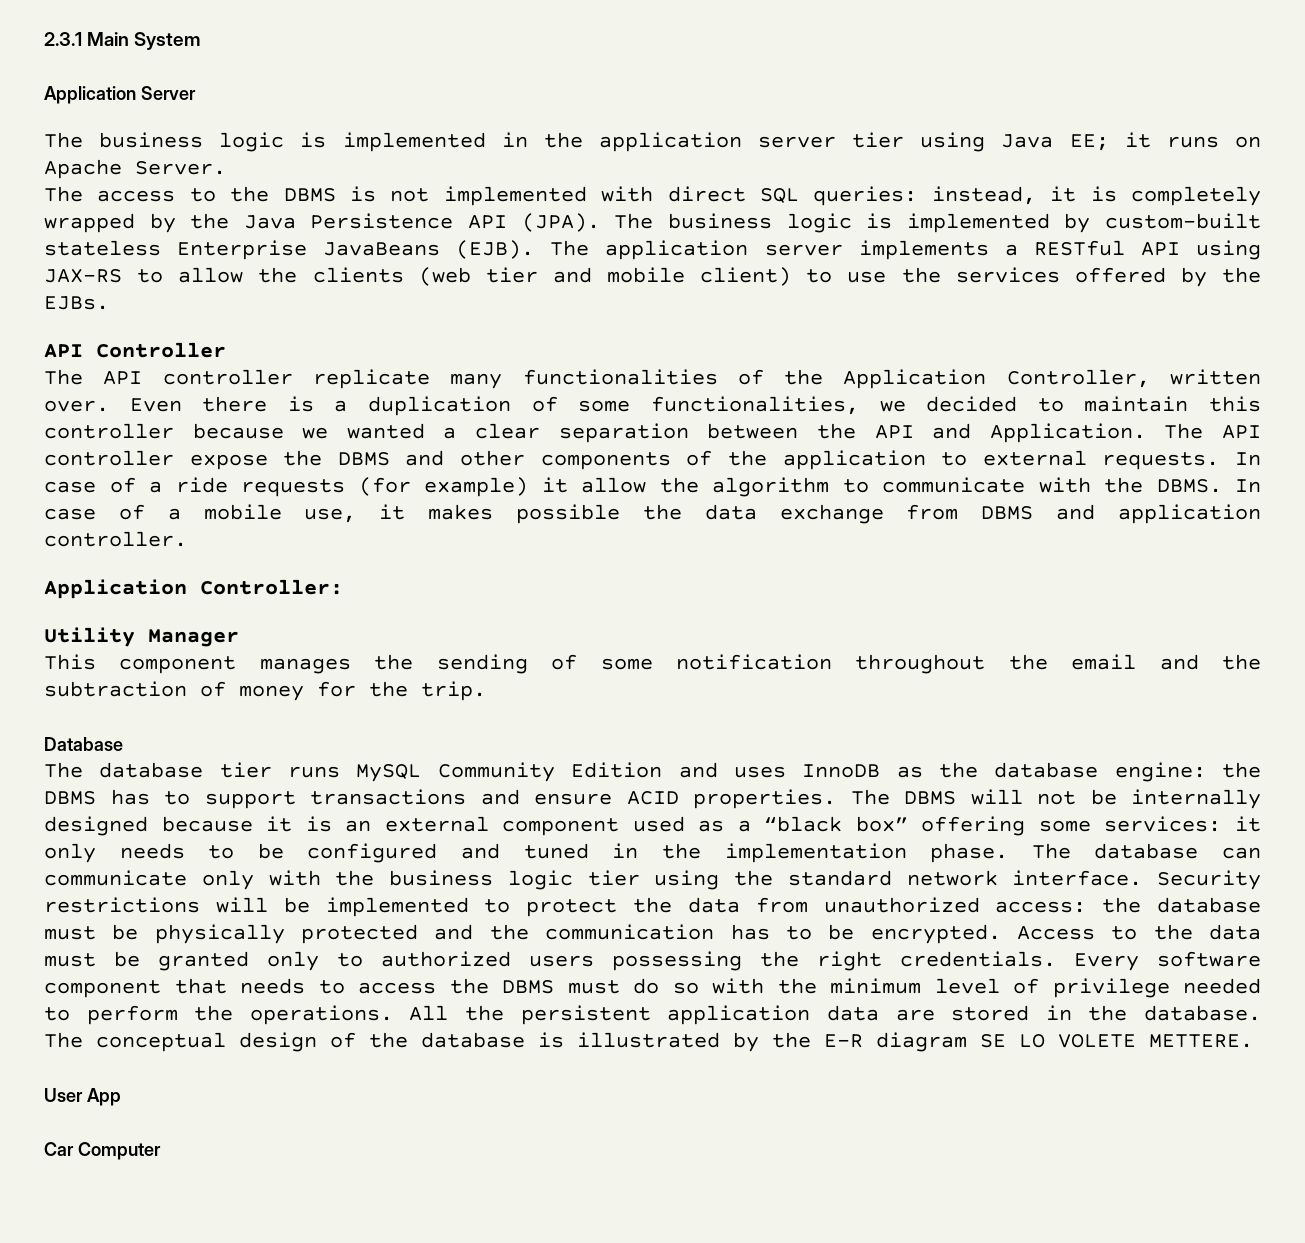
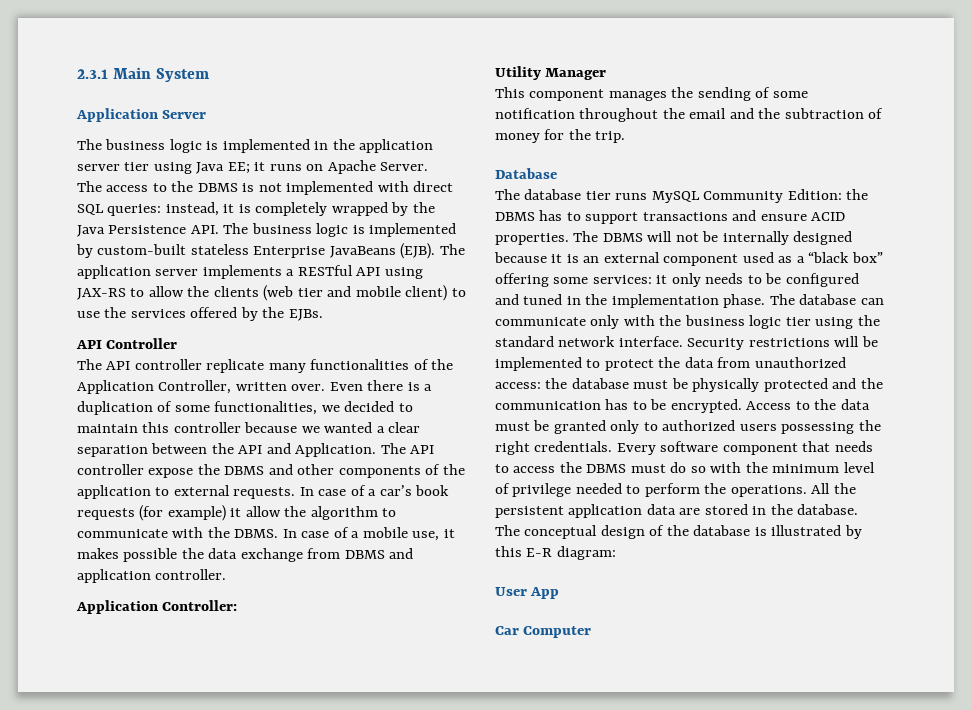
- The access to the DBMS is not implemented with direct SQL queries: instead, it is completely wrapped by the Java Persistence API (JPA). The business logic is implemented by custom-built stateless Enterprise JavaBeans (EJB).
+ The access to the DBMS is not implemented with direct SQL queries: instead, it is completely wrapped by the Java Persistence API. The business logic is implemented by custom-built stateless Enterprise JavaBeans (EJB).
- In case of a ride requests (for example) it allow the algorithm to communicate with the DBMS.
+ In case of a car’s book requests (for example) it allow the algorithm to communicate with the DBMS.
- The database tier runs MySQL Community Edition and uses InnoDB as the database engine: the DBMS has to support transactions and ensure ACID properties.
+ The database tier runs MySQL Community Edition: the DBMS has to support transactions and ensure ACID properties.
- The conceptual design of the database is illustrated by the E-R diagram SE LO VOLETE METTERE.
+ The conceptual design of the database is illustrated by this E-R diagram:

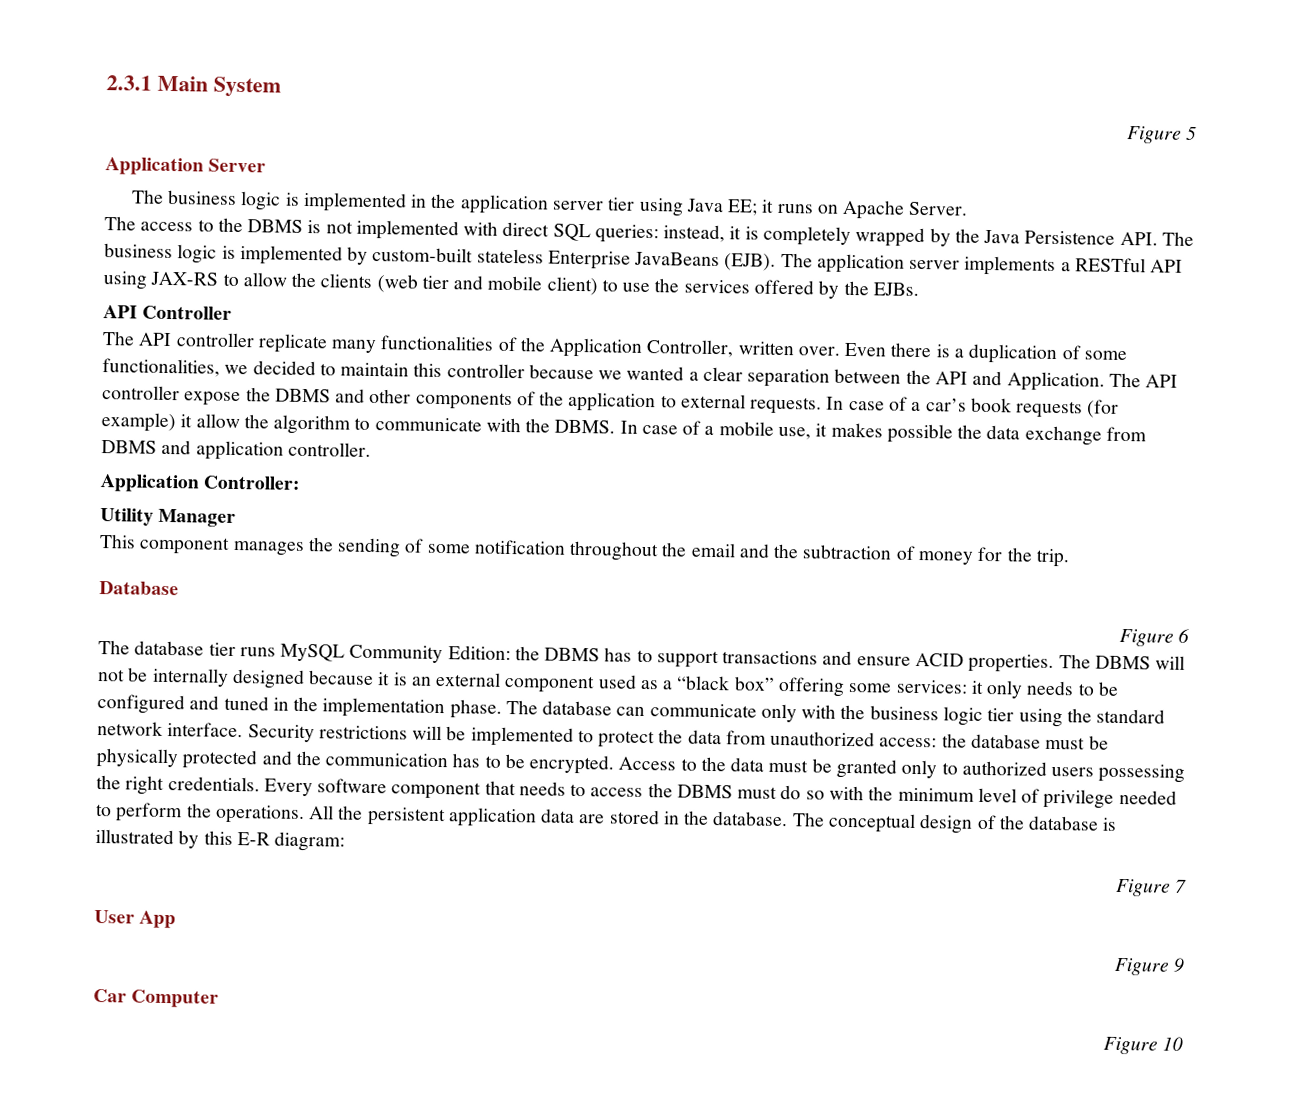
+ Figure 5
+ Figure 6
+ Figure 7
+ Figure 9
+ Figure 10

